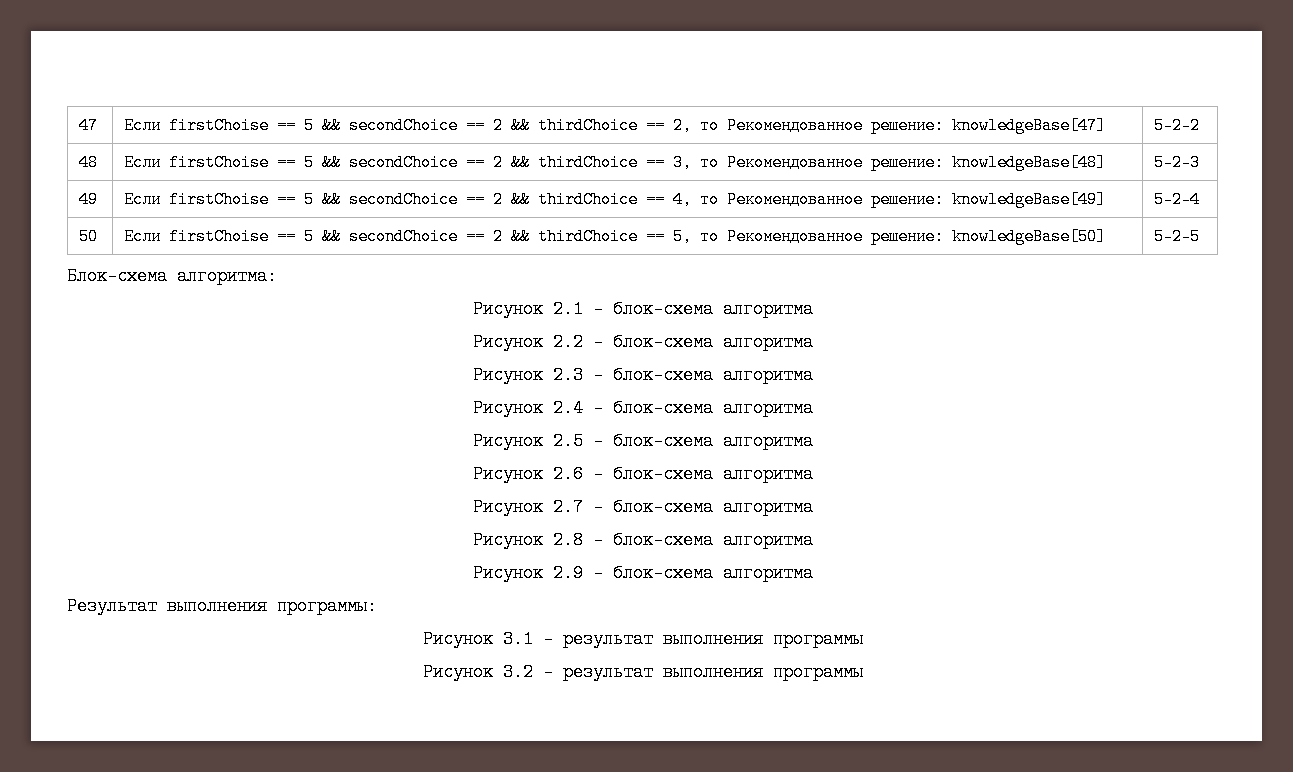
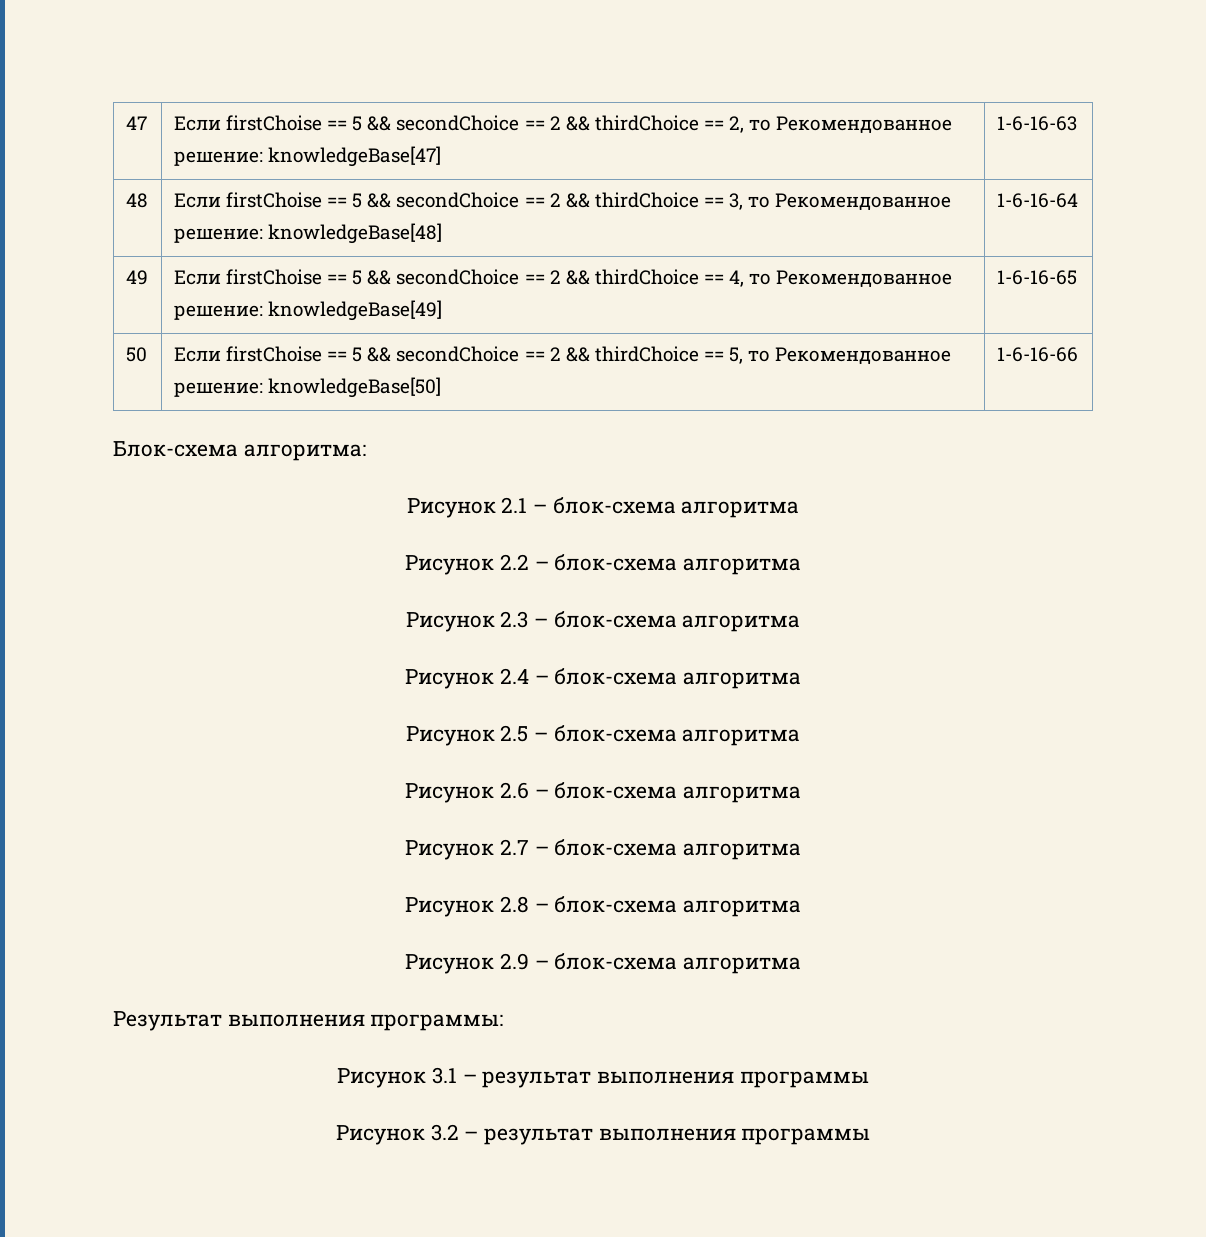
- 47 | Если firstChoise == 5 && secondChoice == 2 && thirdChoice == 2, то Рекомендованное решение: knowledgeBase[47] | 5-2-2
+ 47 | Если firstChoise == 5 && secondChoice == 2 && thirdChoice == 2, то Рекомендованное решение: knowledgeBase[47] | 1-6-16-63
- 48 | Если firstChoise == 5 && secondChoice == 2 && thirdChoice == 3, то Рекомендованное решение: knowledgeBase[48] | 5-2-3
+ 48 | Если firstChoise == 5 && secondChoice == 2 && thirdChoice == 3, то Рекомендованное решение: knowledgeBase[48] | 1-6-16-64
- 49 | Если firstChoise == 5 && secondChoice == 2 && thirdChoice == 4, то Рекомендованное решение: knowledgeBase[49] | 5-2-4
+ 49 | Если firstChoise == 5 && secondChoice == 2 && thirdChoice == 4, то Рекомендованное решение: knowledgeBase[49] | 1-6-16-65
- 50 | Если firstChoise == 5 && secondChoice == 2 && thirdChoice == 5, то Рекомендованное решение: knowledgeBase[50] | 5-2-5
+ 50 | Если firstChoise == 5 && secondChoice == 2 && thirdChoice == 5, то Рекомендованное решение: knowledgeBase[50] | 1-6-16-66

